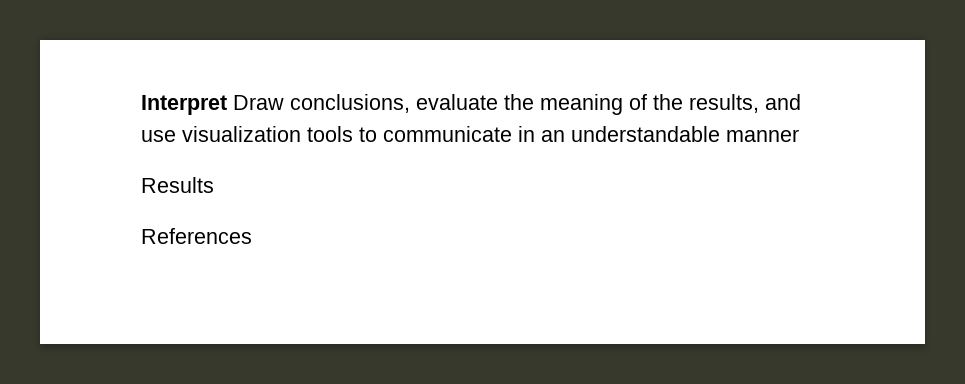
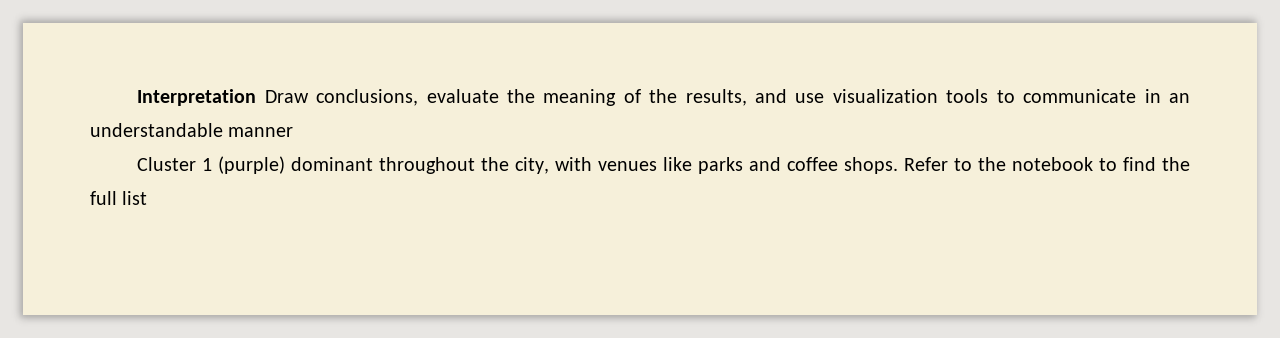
- Interpret Draw conclusions, evaluate the meaning of the results, and use visualization tools to communicate in an understandable manner
+ Interpretation Draw conclusions, evaluate the meaning of the results, and use visualization tools to communicate in an understandable manner
- Results
- References
+ Cluster 1 (purple) dominant throughout the city, with venues like parks and coffee shops. Refer to the notebook to find the full list

